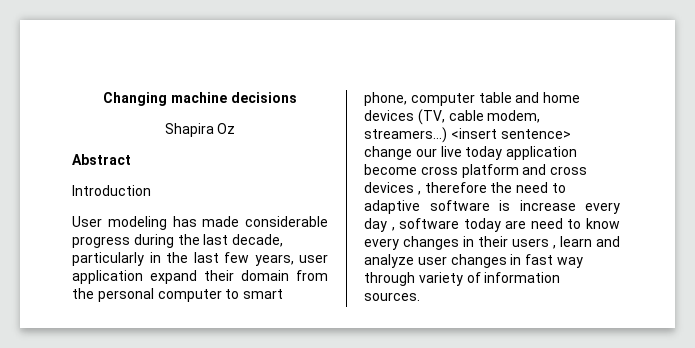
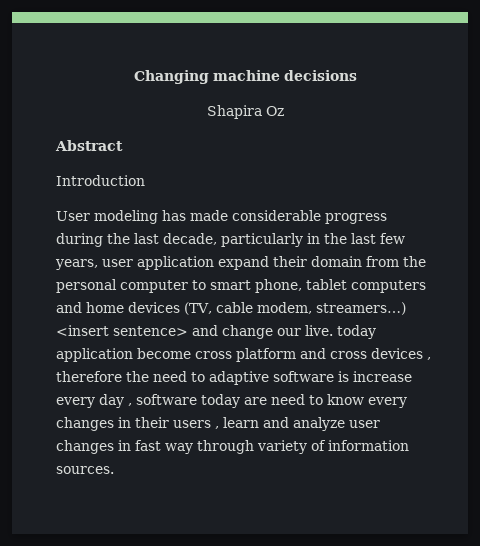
- User modeling has made considerable progress during the last decade, particularly in the last few years, user application expand their domain from the personal computer to smart phone, computer table and home devices (TV, cable modem, streamers…)
+ User modeling has made considerable progress during the last decade, particularly in the last few years, user application expand their domain from the personal computer to smart phone, tablet computers and home devices (TV, cable modem, streamers…)
- <insert sentence> change our live today application become cross platform and cross devices , therefore the need to adaptive software is increase every day , software today are need to know every changes in their users , learn and analyze user changes in fast way through variety of information sources.
+ <insert sentence> and change our live. today application become cross platform and cross devices , therefore the need to adaptive software is increase every day , software today are need to know every changes in their users , learn and analyze user changes in fast way through variety of information sources.

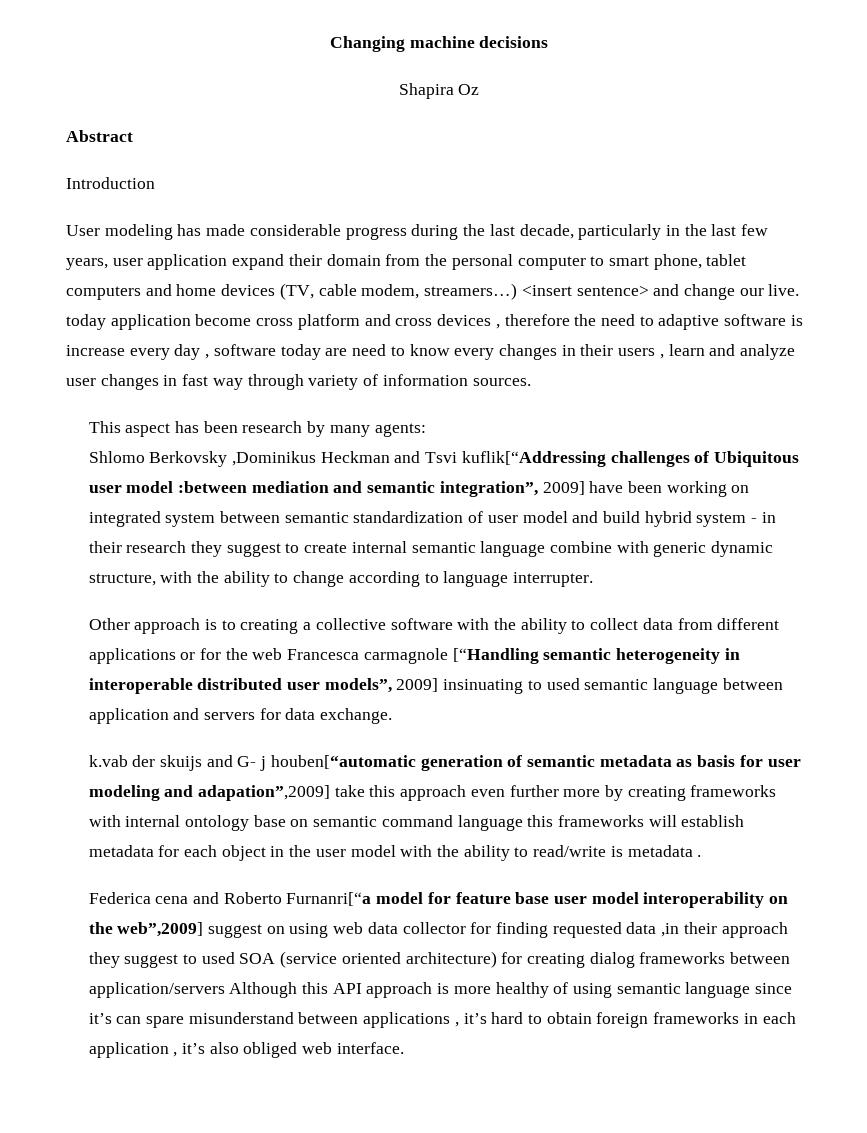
+ This aspect has been research by many agents:
+ Shlomo Berkovsky ,Dominikus Heckman and Tsvi kuflik[“Addressing challenges of Ubiquitous user model :between mediation and semantic integration”, 2009] have been working on integrated system between semantic standardization of user model and build hybrid system - in their research they suggest to create internal semantic language combine with generic dynamic structure, with the ability to change according to language interrupter.
+ Other approach is to creating a collective software with the ability to collect data from different applications or for the web Francesca carmagnole [“Handling semantic heterogeneity in interoperable distributed user models”, 2009] insinuating to used semantic language between application and servers for data exchange.
+ k.vab der skuijs and G- j houben[“automatic generation of semantic metadata as basis for user modeling and adapation”,2009] take this approach even further more by creating frameworks with internal ontology base on semantic command language this frameworks will establish metadata for each object in the user model with the ability to read/write is metadata .
+ Federica cena and Roberto Furnanri[“a model for feature base user model interoperability on the web”,2009] suggest on using web data collector for finding requested data ,in their approach they suggest to used SOA (service oriented architecture) for creating dialog frameworks between application/servers Although this API approach is more healthy of using semantic language since it’s can spare misunderstand between applications , it’s hard to obtain foreign frameworks in each application , it’s also obliged web interface.

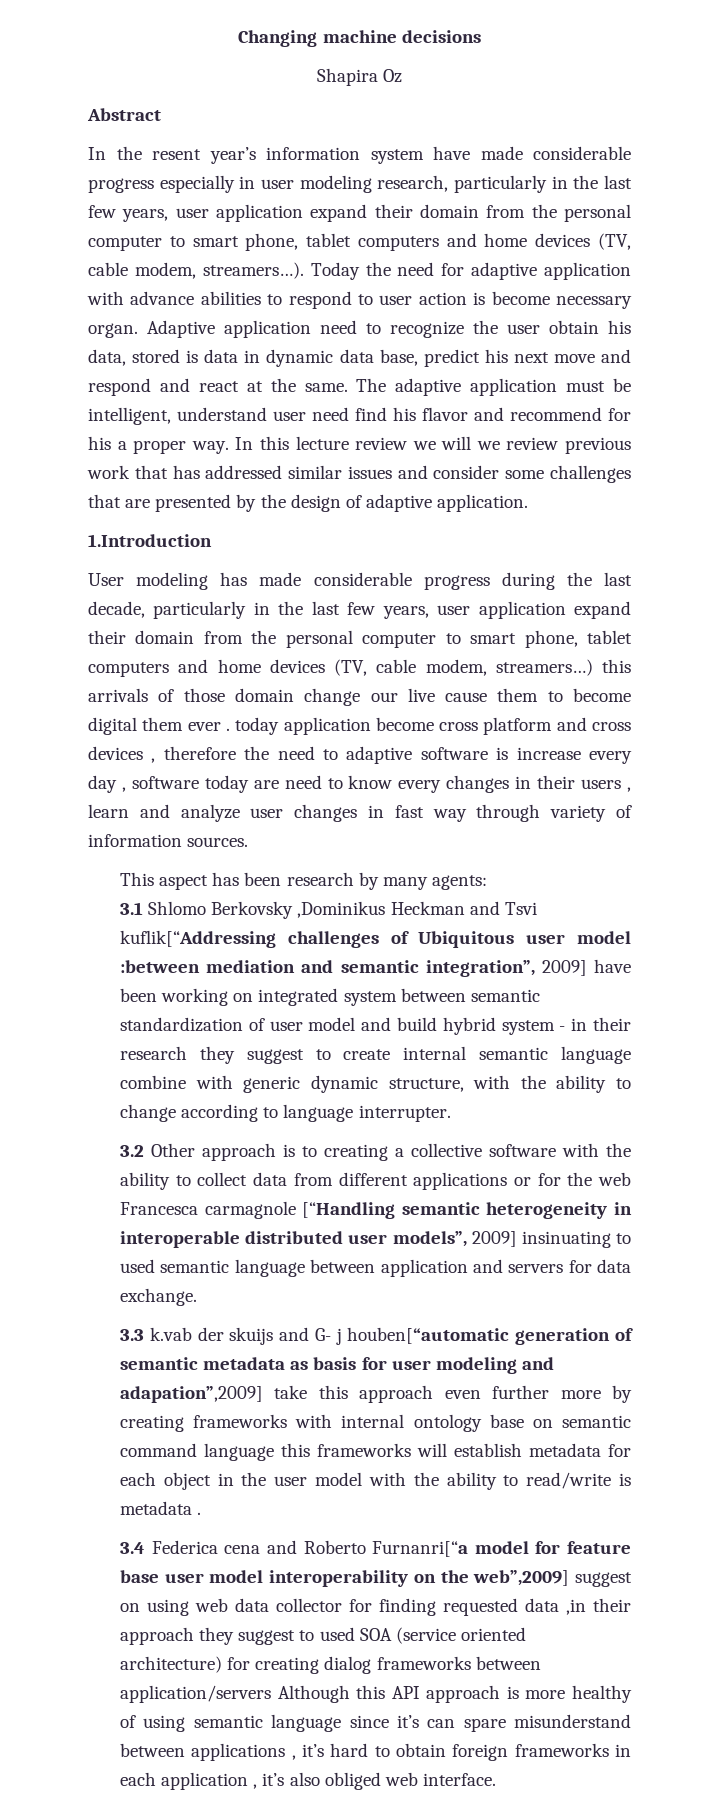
- Introduction
+ In the resent year’s information system have made considerable progress especially in user modeling research, particularly in the last few years, user application expand their domain from the personal computer to smart phone, tablet computers and home devices (TV, cable modem, streamers…). Today the need for adaptive application with advance abilities to respond to user action is become necessary organ. Adaptive application need to recognize the user obtain his data, stored is data in dynamic data base, predict his next move and respond and react at the same. The adaptive application must be intelligent, understand user need find his flavor and recommend for his a proper way. In this lecture review we will we review previous work that has addressed similar issues and consider some challenges that are presented by the design of adaptive application.
+ 1.Introduction
- User modeling has made considerable progress during the last decade, particularly in the last few years, user application expand their domain from the personal computer to smart phone, tablet computers and home devices (TV, cable modem, streamers…) <insert sentence> and change our live. today application become cross platform and cross devices , therefore the need to adaptive software is increase every day , software today are need to know every changes in their users , learn and analyze user changes in fast way through variety of information sources.
+ User modeling has made considerable progress during the last decade, particularly in the last few years, user application expand their domain from the personal computer to smart phone, tablet computers and home devices (TV, cable modem, streamers…) this arrivals of those domain change our live cause them to become digital them ever . today application become cross platform and cross devices , therefore the need to adaptive software is increase every day , software today are need to know every changes in their users , learn and analyze user changes in fast way through variety of information sources.
- Shlomo Berkovsky ,Dominikus Heckman and Tsvi kuflik[“Addressing challenges of Ubiquitous user model :between mediation and semantic integration”, 2009] have been working on integrated system between semantic standardization of user model and build hybrid system - in their research they suggest to create internal semantic language combine with generic dynamic structure, with the ability to change according to language interrupter.
+ 3.1 Shlomo Berkovsky ,Dominikus Heckman and Tsvi kuflik[“Addressing challenges of Ubiquitous user model :between mediation and semantic integration”, 2009] have been working on integrated system between semantic standardization of user model and build hybrid system - in their research they suggest to create internal semantic language combine with generic dynamic structure, with the ability to change according to language interrupter.
- Other approach is to creating a collective software with the ability to collect data from different applications or for the web Francesca carmagnole [“Handling semantic heterogeneity in interoperable distributed user models”, 2009] insinuating to used semantic language between application and servers for data exchange.
+ 3.2 Other approach is to creating a collective software with the ability to collect data from different applications or for the web Francesca carmagnole [“Handling semantic heterogeneity in interoperable distributed user models”, 2009] insinuating to used semantic language between application and servers for data exchange.
- k.vab der skuijs and G- j houben[“automatic generation of semantic metadata as basis for user modeling and adapation”,2009] take this approach even further more by creating frameworks with internal ontology base on semantic command language this frameworks will establish metadata for each object in the user model with the ability to read/write is metadata .
+ 3.3 k.vab der skuijs and G- j houben[“automatic generation of semantic metadata as basis for user modeling and adapation”,2009] take this approach even further more by creating frameworks with internal ontology base on semantic command language this frameworks will establish metadata for each object in the user model with the ability to read/write is metadata .
- Federica cena and Roberto Furnanri[“a model for feature base user model interoperability on the web”,2009] suggest on using web data collector for finding requested data ,in their approach they suggest to used SOA (service oriented architecture) for creating dialog frameworks between application/servers Although this API approach is more healthy of using semantic language since it’s can spare misunderstand between applications , it’s hard to obtain foreign frameworks in each application , it’s also obliged web interface.
+ 3.4 Federica cena and Roberto Furnanri[“a model for feature base user model interoperability on the web”,2009] suggest on using web data collector for finding requested data ,in their approach they suggest to used SOA (service oriented architecture) for creating dialog frameworks between application/servers Although this API approach is more healthy of using semantic language since it’s can spare misunderstand between applications , it’s hard to obtain foreign frameworks in each application , it’s also obliged web interface.

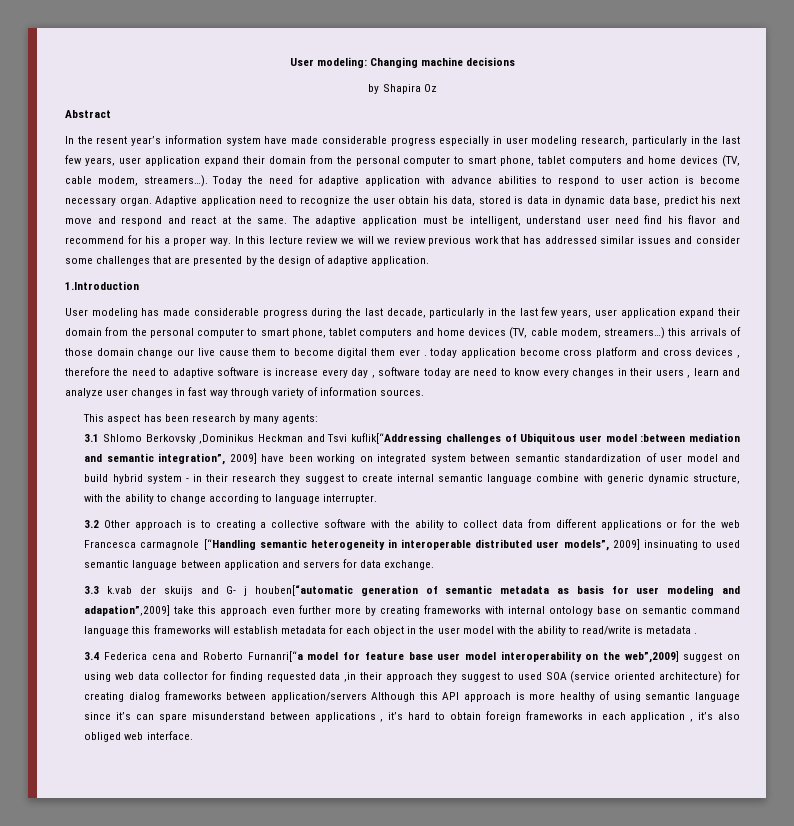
- Changing machine decisions
+ User modeling: Changing machine decisions
- Shapira Oz
+ by Shapira Oz

